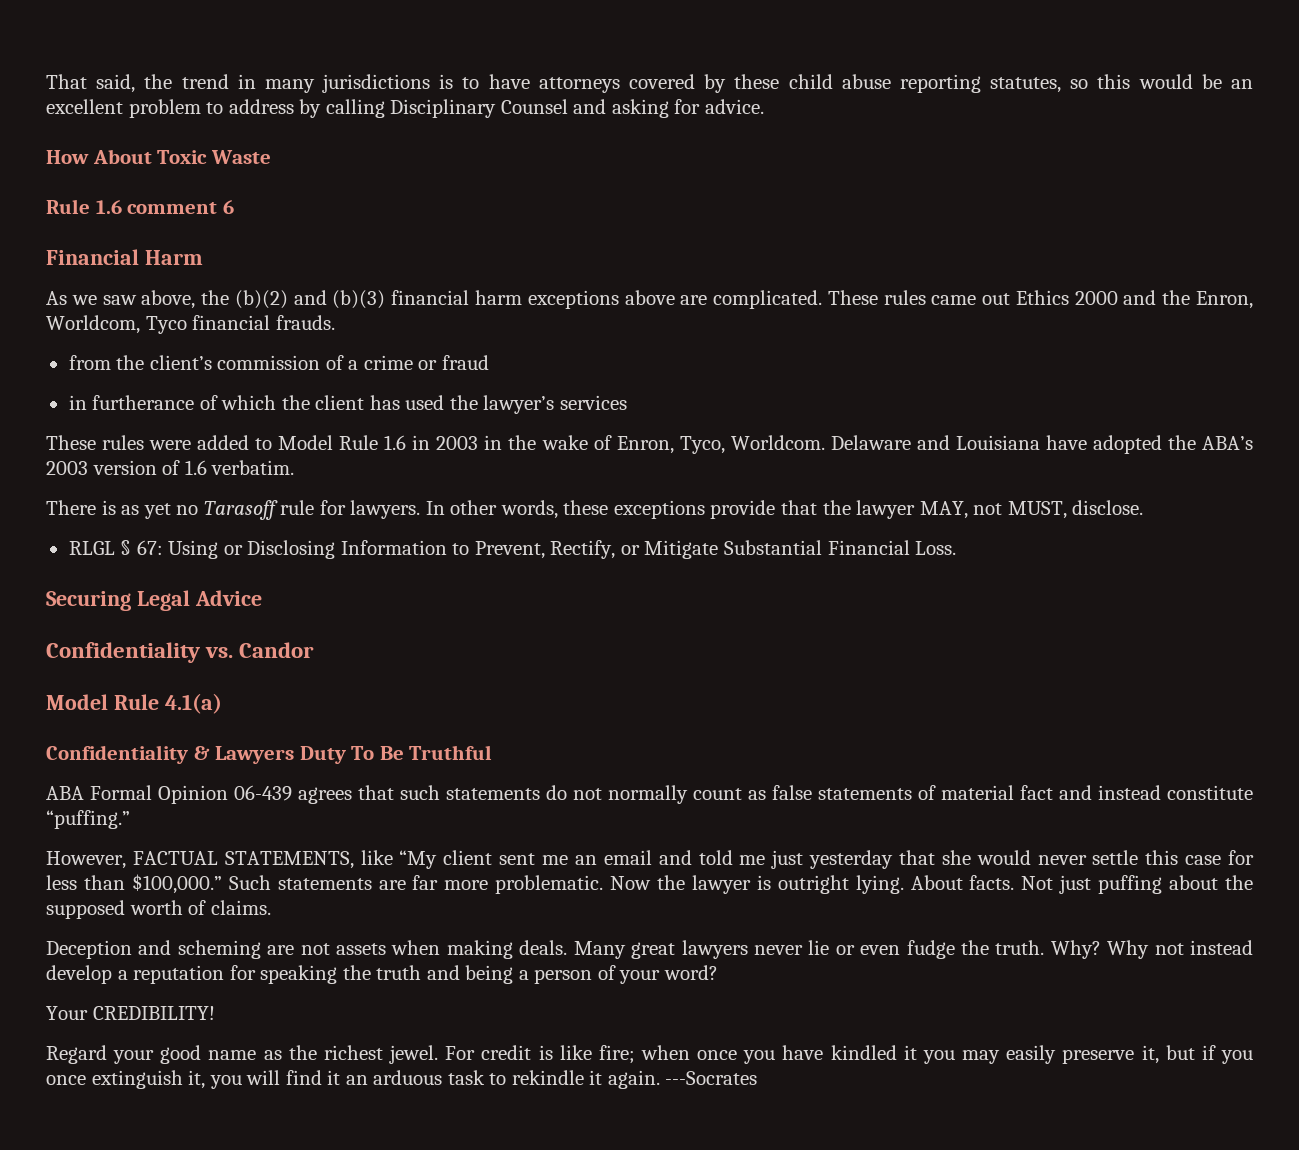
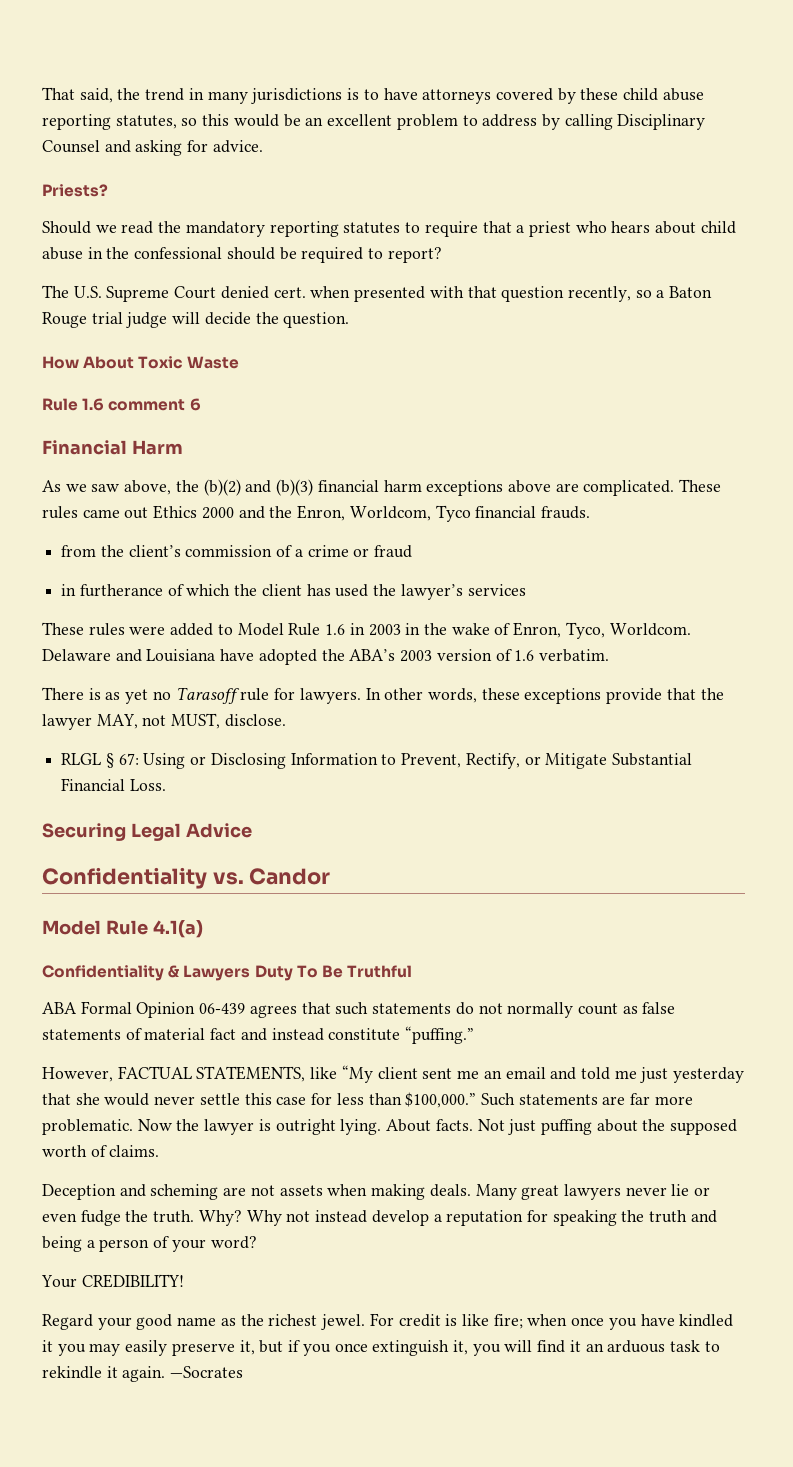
+ Priests?
+ Should we read the mandatory reporting statutes to require that a priest who hears about child abuse in the confessional should be required to report?
+ The U.S. Supreme Court denied cert. when presented with that question recently, so a Baton Rouge trial judge will decide the question.
- ---Socrates
+ —Socrates

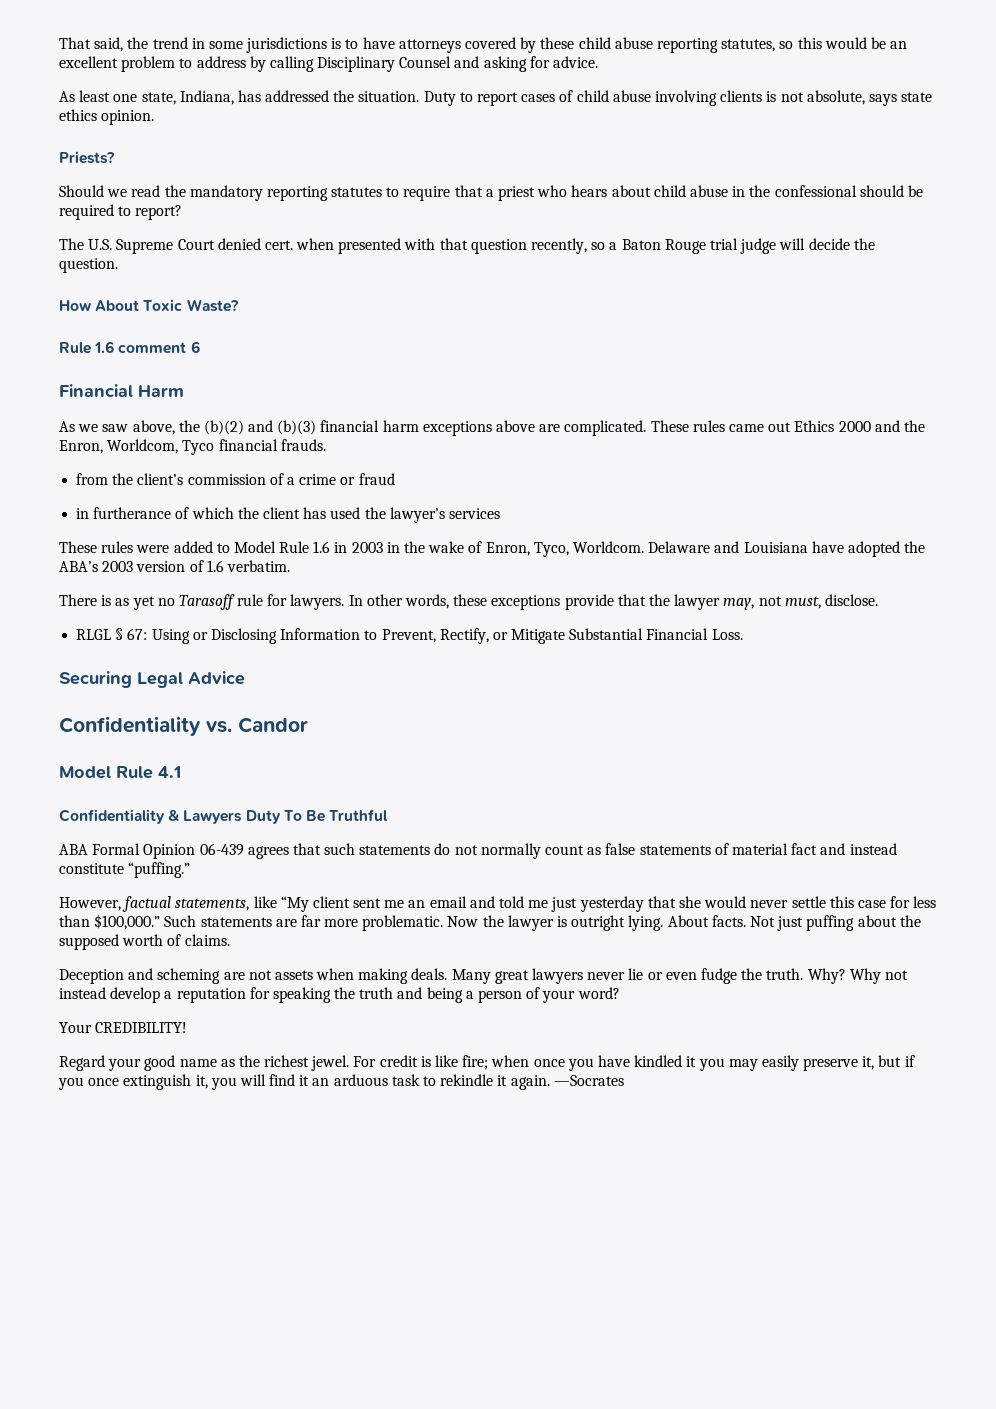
- That said, the trend in many jurisdictions is to have attorneys covered by these child abuse reporting statutes, so this would be an excellent problem to address by calling Disciplinary Counsel and asking for advice.
+ That said, the trend in some jurisdictions is to have attorneys covered by these child abuse reporting statutes, so this would be an excellent problem to address by calling Disciplinary Counsel and asking for advice.
+ As least one state, Indiana, has addressed the situation. Duty to report cases of child abuse involving clients is not absolute, says state ethics opinion.
- How About Toxic Waste
+ How About Toxic Waste?
- In other words, these exceptions provide that the lawyer MAY, not MUST, disclose.
+ In other words, these exceptions provide that the lawyer may, not must, disclose.
- Model Rule 4.1(a)
+ Model Rule 4.1
- However, FACTUAL STATEMENTS, like “My client sent me an email and told me just yesterday that she would never settle this case for less than $100,000.”
+ However, factual statements, like “My client sent me an email and told me just yesterday that she would never settle this case for less than $100,000.”

